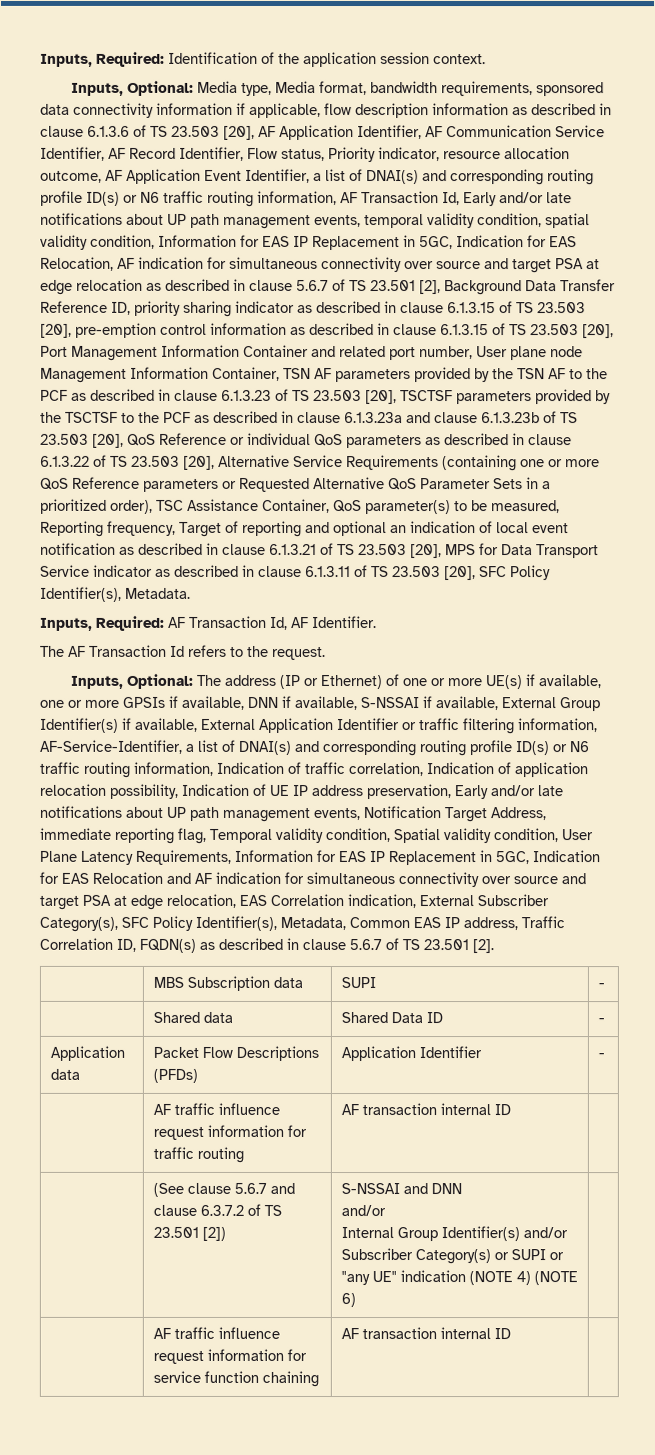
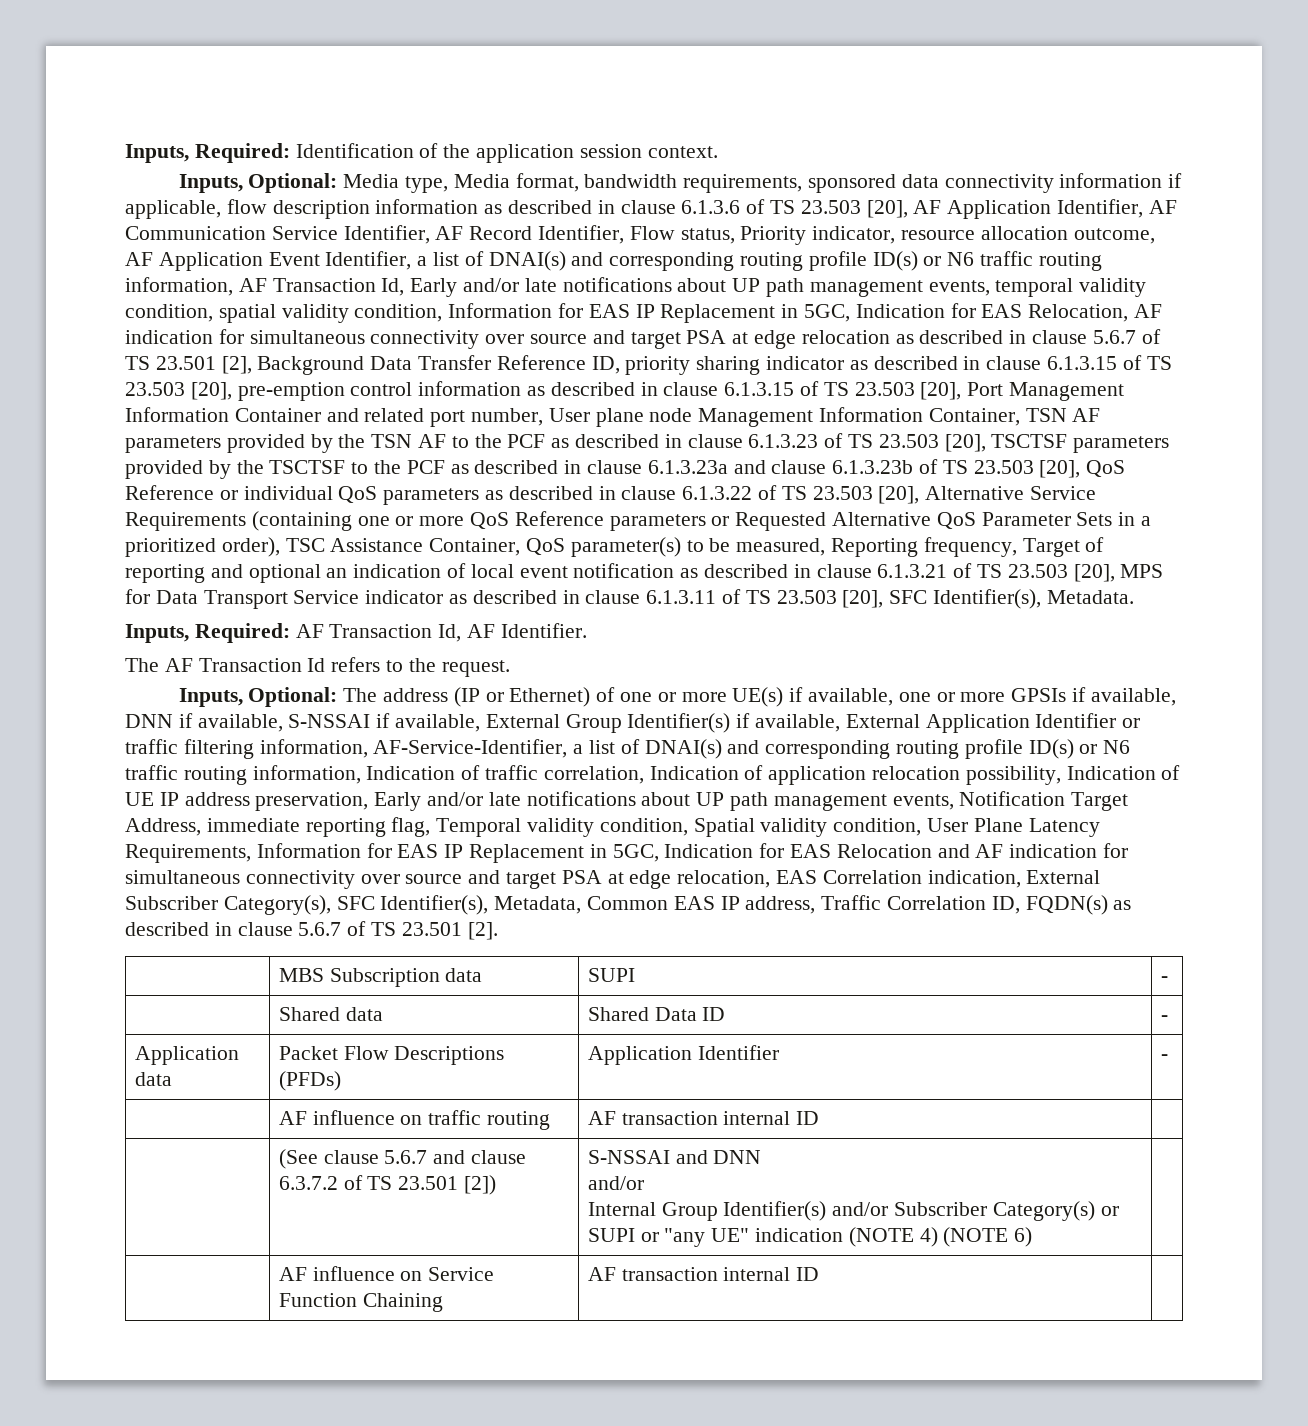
- Media type, Media format, bandwidth requirements, sponsored data connectivity information if applicable, flow description information as described in clause 6.1.3.6 of TS 23.503 [20], AF Application Identifier, AF Communication Service Identifier, AF Record Identifier, Flow status, Priority indicator, resource allocation outcome, AF Application Event Identifier, a list of DNAI(s) and corresponding routing profile ID(s) or N6 traffic routing information, AF Transaction Id, Early and/or late notifications about UP path management events, temporal validity condition, spatial validity condition, Information for EAS IP Replacement in 5GC, Indication for EAS Relocation, AF indication for simultaneous connectivity over source and target PSA at edge relocation as described in clause 5.6.7 of TS 23.501 [2], Background Data Transfer Reference ID, priority sharing indicator as described in clause 6.1.3.15 of TS 23.503 [20], pre-emption control information as described in clause 6.1.3.15 of TS 23.503 [20], Port Management Information Container and related port number, User plane node Management Information Container, TSN AF parameters provided by the TSN AF to the PCF as described in clause 6.1.3.23 of TS 23.503 [20], TSCTSF parameters provided by the TSCTSF to the PCF as described in clause 6.1.3.23a and clause 6.1.3.23b of TS 23.503 [20], QoS Reference or individual QoS parameters as described in clause 6.1.3.22 of TS 23.503 [20], Alternative Service Requirements (containing one or more QoS Reference parameters or Requested Alternative QoS Parameter Sets in a prioritized order), TSC Assistance Container, QoS parameter(s) to be measured, Reporting frequency, Target of reporting and optional an indication of local event notification as described in clause 6.1.3.21 of TS 23.503 [20], MPS for Data Transport Service indicator as described in clause 6.1.3.11 of TS 23.503 [20], SFC Policy Identifier(s), Metadata.
+ Media type, Media format, bandwidth requirements, sponsored data connectivity information if applicable, flow description information as described in clause 6.1.3.6 of TS 23.503 [20], AF Application Identifier, AF Communication Service Identifier, AF Record Identifier, Flow status, Priority indicator, resource allocation outcome, AF Application Event Identifier, a list of DNAI(s) and corresponding routing profile ID(s) or N6 traffic routing information, AF Transaction Id, Early and/or late notifications about UP path management events, temporal validity condition, spatial validity condition, Information for EAS IP Replacement in 5GC, Indication for EAS Relocation, AF indication for simultaneous connectivity over source and target PSA at edge relocation as described in clause 5.6.7 of TS 23.501 [2], Background Data Transfer Reference ID, priority sharing indicator as described in clause 6.1.3.15 of TS 23.503 [20], pre-emption control information as described in clause 6.1.3.15 of TS 23.503 [20], Port Management Information Container and related port number, User plane node Management Information Container, TSN AF parameters provided by the TSN AF to the PCF as described in clause 6.1.3.23 of TS 23.503 [20], TSCTSF parameters provided by the TSCTSF to the PCF as described in clause 6.1.3.23a and clause 6.1.3.23b of TS 23.503 [20], QoS Reference or individual QoS parameters as described in clause 6.1.3.22 of TS 23.503 [20], Alternative Service Requirements (containing one or more QoS Reference parameters or Requested Alternative QoS Parameter Sets in a prioritized order), TSC Assistance Container, QoS parameter(s) to be measured, Reporting frequency, Target of reporting and optional an indication of local event notification as described in clause 6.1.3.21 of TS 23.503 [20], MPS for Data Transport Service indicator as described in clause 6.1.3.11 of TS 23.503 [20], SFC Identifier(s), Metadata.
- The address (IP or Ethernet) of one or more UE(s) if available, one or more GPSIs if available, DNN if available, S-NSSAI if available, External Group Identifier(s) if available, External Application Identifier or traffic filtering information, AF-Service-Identifier, a list of DNAI(s) and corresponding routing profile ID(s) or N6 traffic routing information, Indication of traffic correlation, Indication of application relocation possibility, Indication of UE IP address preservation, Early and/or late notifications about UP path management events, Notification Target Address, immediate reporting flag, Temporal validity condition, Spatial validity condition, User Plane Latency Requirements, Information for EAS IP Replacement in 5GC, Indication for EAS Relocation and AF indication for simultaneous connectivity over source and target PSA at edge relocation, EAS Correlation indication, External Subscriber Category(s), SFC Policy Identifier(s), Metadata, Common EAS IP address, Traffic Correlation ID, FQDN(s) as described in clause 5.6.7 of TS 23.501 [2].
+ The address (IP or Ethernet) of one or more UE(s) if available, one or more GPSIs if available, DNN if available, S-NSSAI if available, External Group Identifier(s) if available, External Application Identifier or traffic filtering information, AF-Service-Identifier, a list of DNAI(s) and corresponding routing profile ID(s) or N6 traffic routing information, Indication of traffic correlation, Indication of application relocation possibility, Indication of UE IP address preservation, Early and/or late notifications about UP path management events, Notification Target Address, immediate reporting flag, Temporal validity condition, Spatial validity condition, User Plane Latency Requirements, Information for EAS IP Replacement in 5GC, Indication for EAS Relocation and AF indication for simultaneous connectivity over source and target PSA at edge relocation, EAS Correlation indication, External Subscriber Category(s), SFC Identifier(s), Metadata, Common EAS IP address, Traffic Correlation ID, FQDN(s) as described in clause 5.6.7 of TS 23.501 [2].
- | AF traffic influence request information for traffic routing | AF transaction internal ID |
+ | AF influence on traffic routing | AF transaction internal ID |
- | AF traffic influence request information for service function chaining | AF transaction internal ID |
+ | AF influence on Service Function Chaining | AF transaction internal ID |

